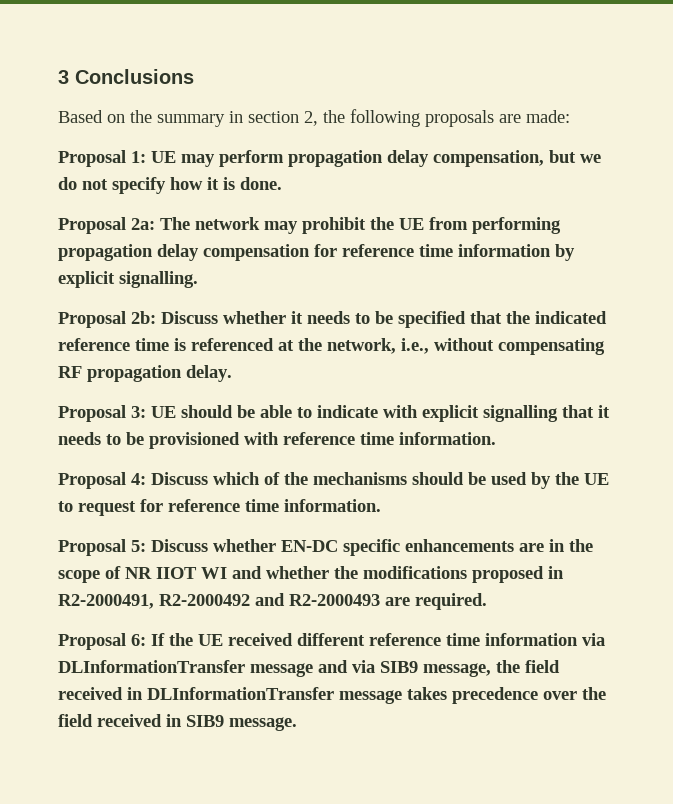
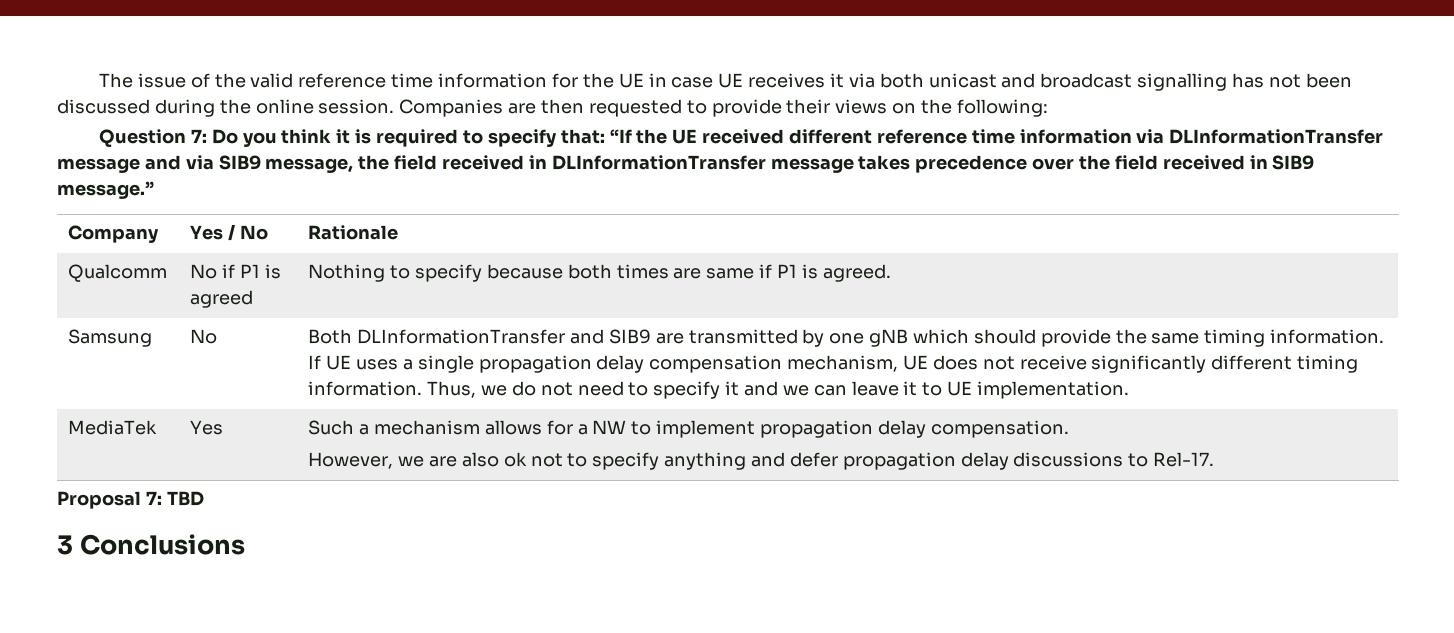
+ The issue of the valid reference time information for the UE in case UE receives it via both unicast and broadcast signalling has not been discussed during the online session. Companies are then requested to provide their views on the following:
+ Question 7: Do you think it is required to specify that: “If the UE received different reference time information via DLInformationTransfer message and via SIB9 message, the field received in DLInformationTransfer message takes precedence over the field received in SIB9 message.”
+ Company | Yes / No | Rationale
+ Qualcomm | No if P1 is agreed | Nothing to specify because both times are same if P1 is agreed.
+ Samsung | No | Both DLInformationTransfer and SIB9 are transmitted by one gNB which should provide the same timing information. If UE uses a single propagation delay compensation mechanism, UE does not receive significantly different timing information. Thus, we do not need to specify it and we can leave it to UE implementation.
+ MediaTek | Yes | Such a mechanism allows for a NW to implement propagation delay compensation.
+ However, we are also ok not to specify anything and defer propagation delay discussions to Rel-17.
+ Proposal 7: TBD
  3 Conclusions
- Based on the summary in section 2, the following proposals are made:
- Proposal 1: UE may perform propagation delay compensation, but we do not specify how it is done.
- Proposal 2a: The network may prohibit the UE from performing propagation delay compensation for reference time information by explicit signalling.
- Proposal 2b: Discuss whether it needs to be specified that the indicated reference time is referenced at the network, i.e., without compensating RF propagation delay.
- Proposal 3: UE should be able to indicate with explicit signalling that it needs to be provisioned with reference time information.
- Proposal 4: Discuss which of the mechanisms should be used by the UE to request for reference time information.
- Proposal 5: Discuss whether EN-DC specific enhancements are in the scope of NR IIOT WI and whether the modifications proposed in R2-2000491, R2-2000492 and R2-2000493 are required.
- Proposal 6: If the UE received different reference time information via DLInformationTransfer message and via SIB9 message, the field received in DLInformationTransfer message takes precedence over the field received in SIB9 message.

